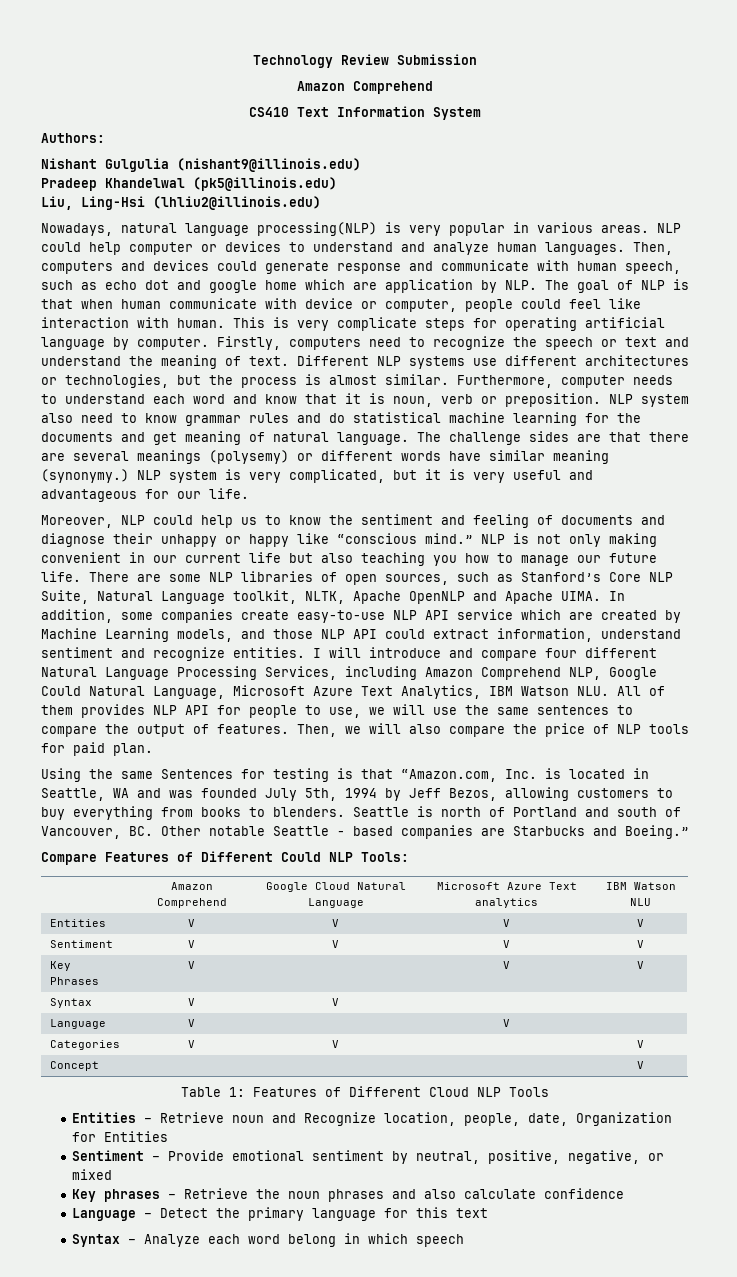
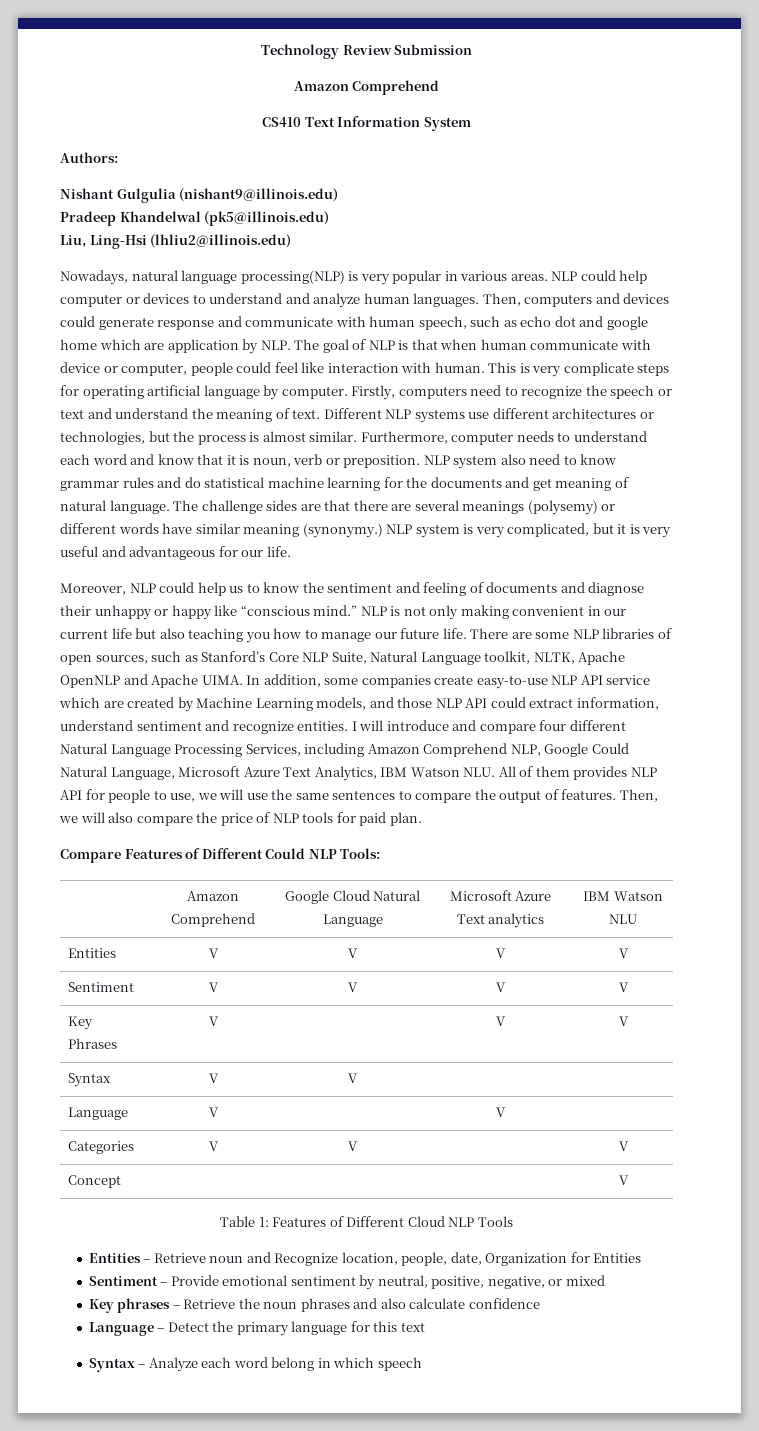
- Using the same Sentences for testing is that “Amazon.com, Inc. is located in Seattle, WA and was founded July 5th, 1994 by Jeff Bezos, allowing customers to buy everything from books to blenders. Seattle is north of Portland and south of Vancouver, BC. Other notable Seattle - based companies are Starbucks and Boeing.”

